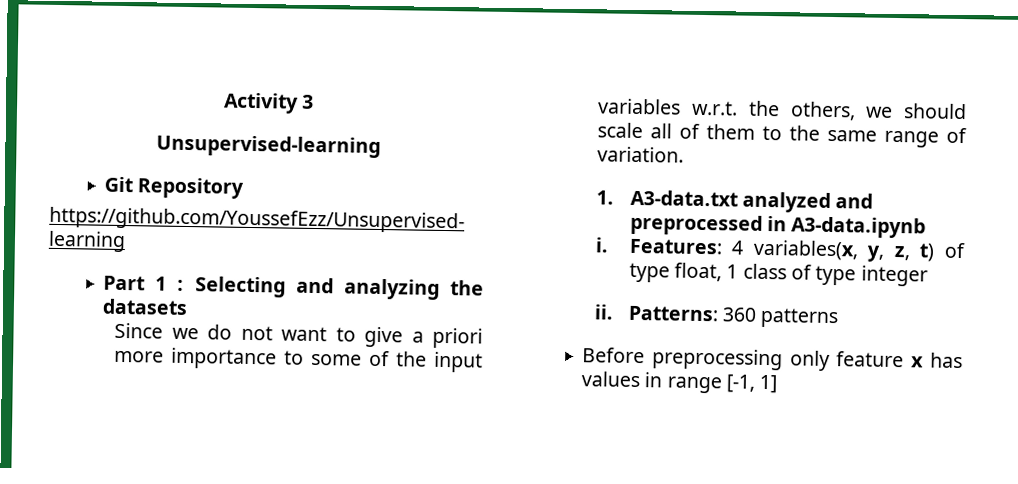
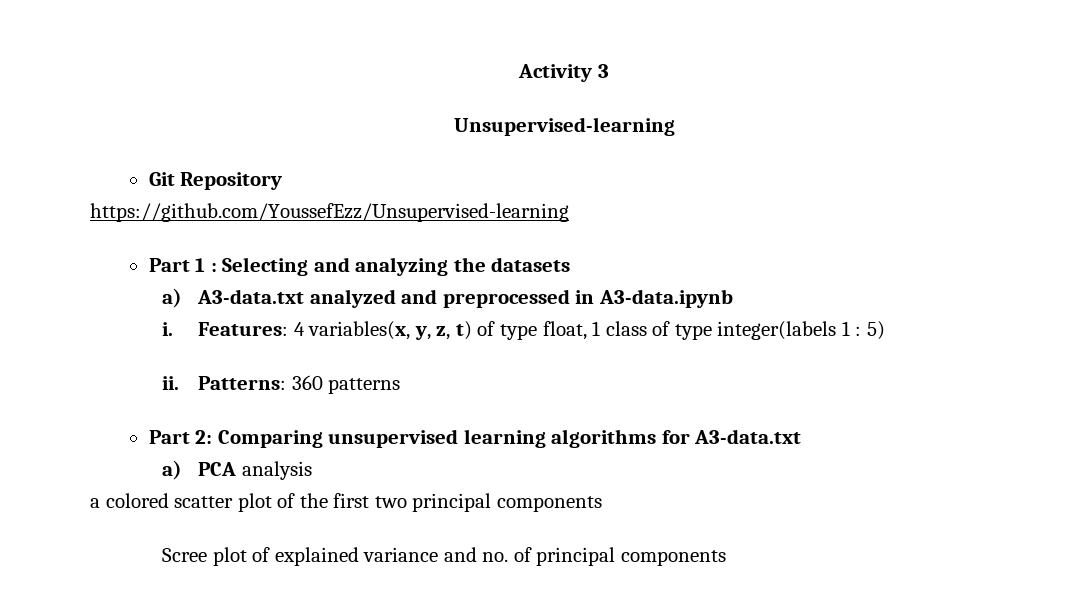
- Since we do not want to give a priori more importance to some of the input variables w.r.t. the others, we should scale all of them to the same range of variation.
- 1. A3-data.txt analyzed and preprocessed in A3-data.ipynb
+ a) A3-data.txt analyzed and preprocessed in A3-data.ipynb
- Features: 4 variables(x, y, z, t) of type float, 1 class of type integer
+ Features: 4 variables(x, y, z, t) of type float, 1 class of type integer(labels 1 : 5)
- Before preprocessing only feature x has values in range [-1, 1]
+ Part 2: Comparing unsupervised learning algorithms for A3-data.txt
+ a) PCA analysis
+ a colored scatter plot of the first two principal components
+ Scree plot of explained variance and no. of principal components

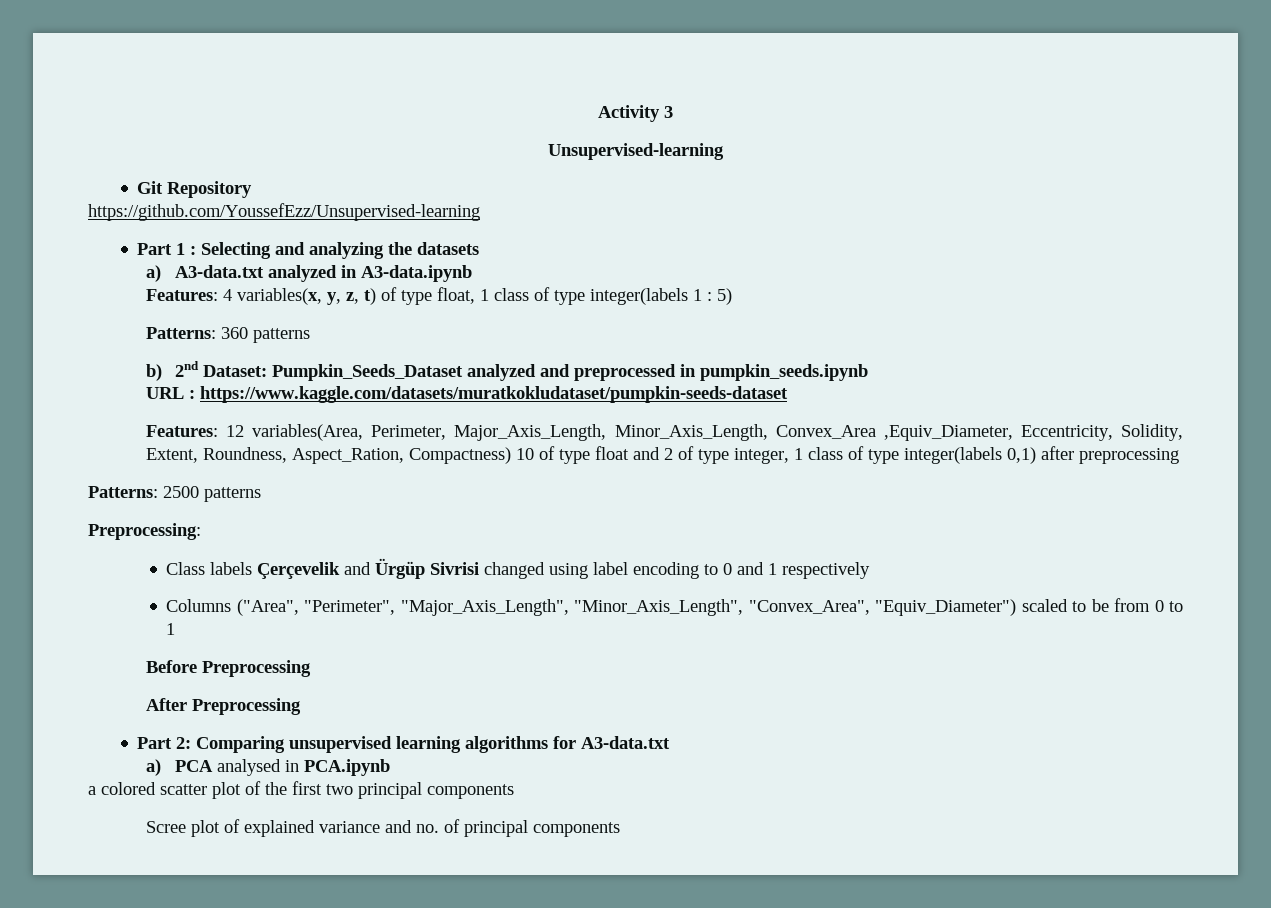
- a) A3-data.txt analyzed and preprocessed in A3-data.ipynb
+ a) A3-data.txt analyzed in A3-data.ipynb
- i.
- ii.
+ b) 2nd Dataset: Pumpkin_Seeds_Dataset analyzed and preprocessed in pumpkin_seeds.ipynb
+ URL : https://www.kaggle.com/datasets/muratkokludataset/pumpkin-seeds-dataset
+ Features: 12 variables(Area, Perimeter, Major_Axis_Length, Minor_Axis_Length, Convex_Area ,Equiv_Diameter, Eccentricity, Solidity, Extent, Roundness, Aspect_Ration, Compactness) 10 of type float and 2 of type integer, 1 class of type integer(labels 0,1) after preprocessing
+ Patterns: 2500 patterns
+ Preprocessing:
+ Class labels Çerçevelik and Ürgüp Sivrisi changed using label encoding to 0 and 1 respectively
+ Columns ("Area", "Perimeter", "Major_Axis_Length", "Minor_Axis_Length", "Convex_Area", "Equiv_Diameter") scaled to be from 0 to 1
+ Before Preprocessing
+ After Preprocessing
- a) PCA analysis
+ a) PCA analysed in PCA.ipynb

